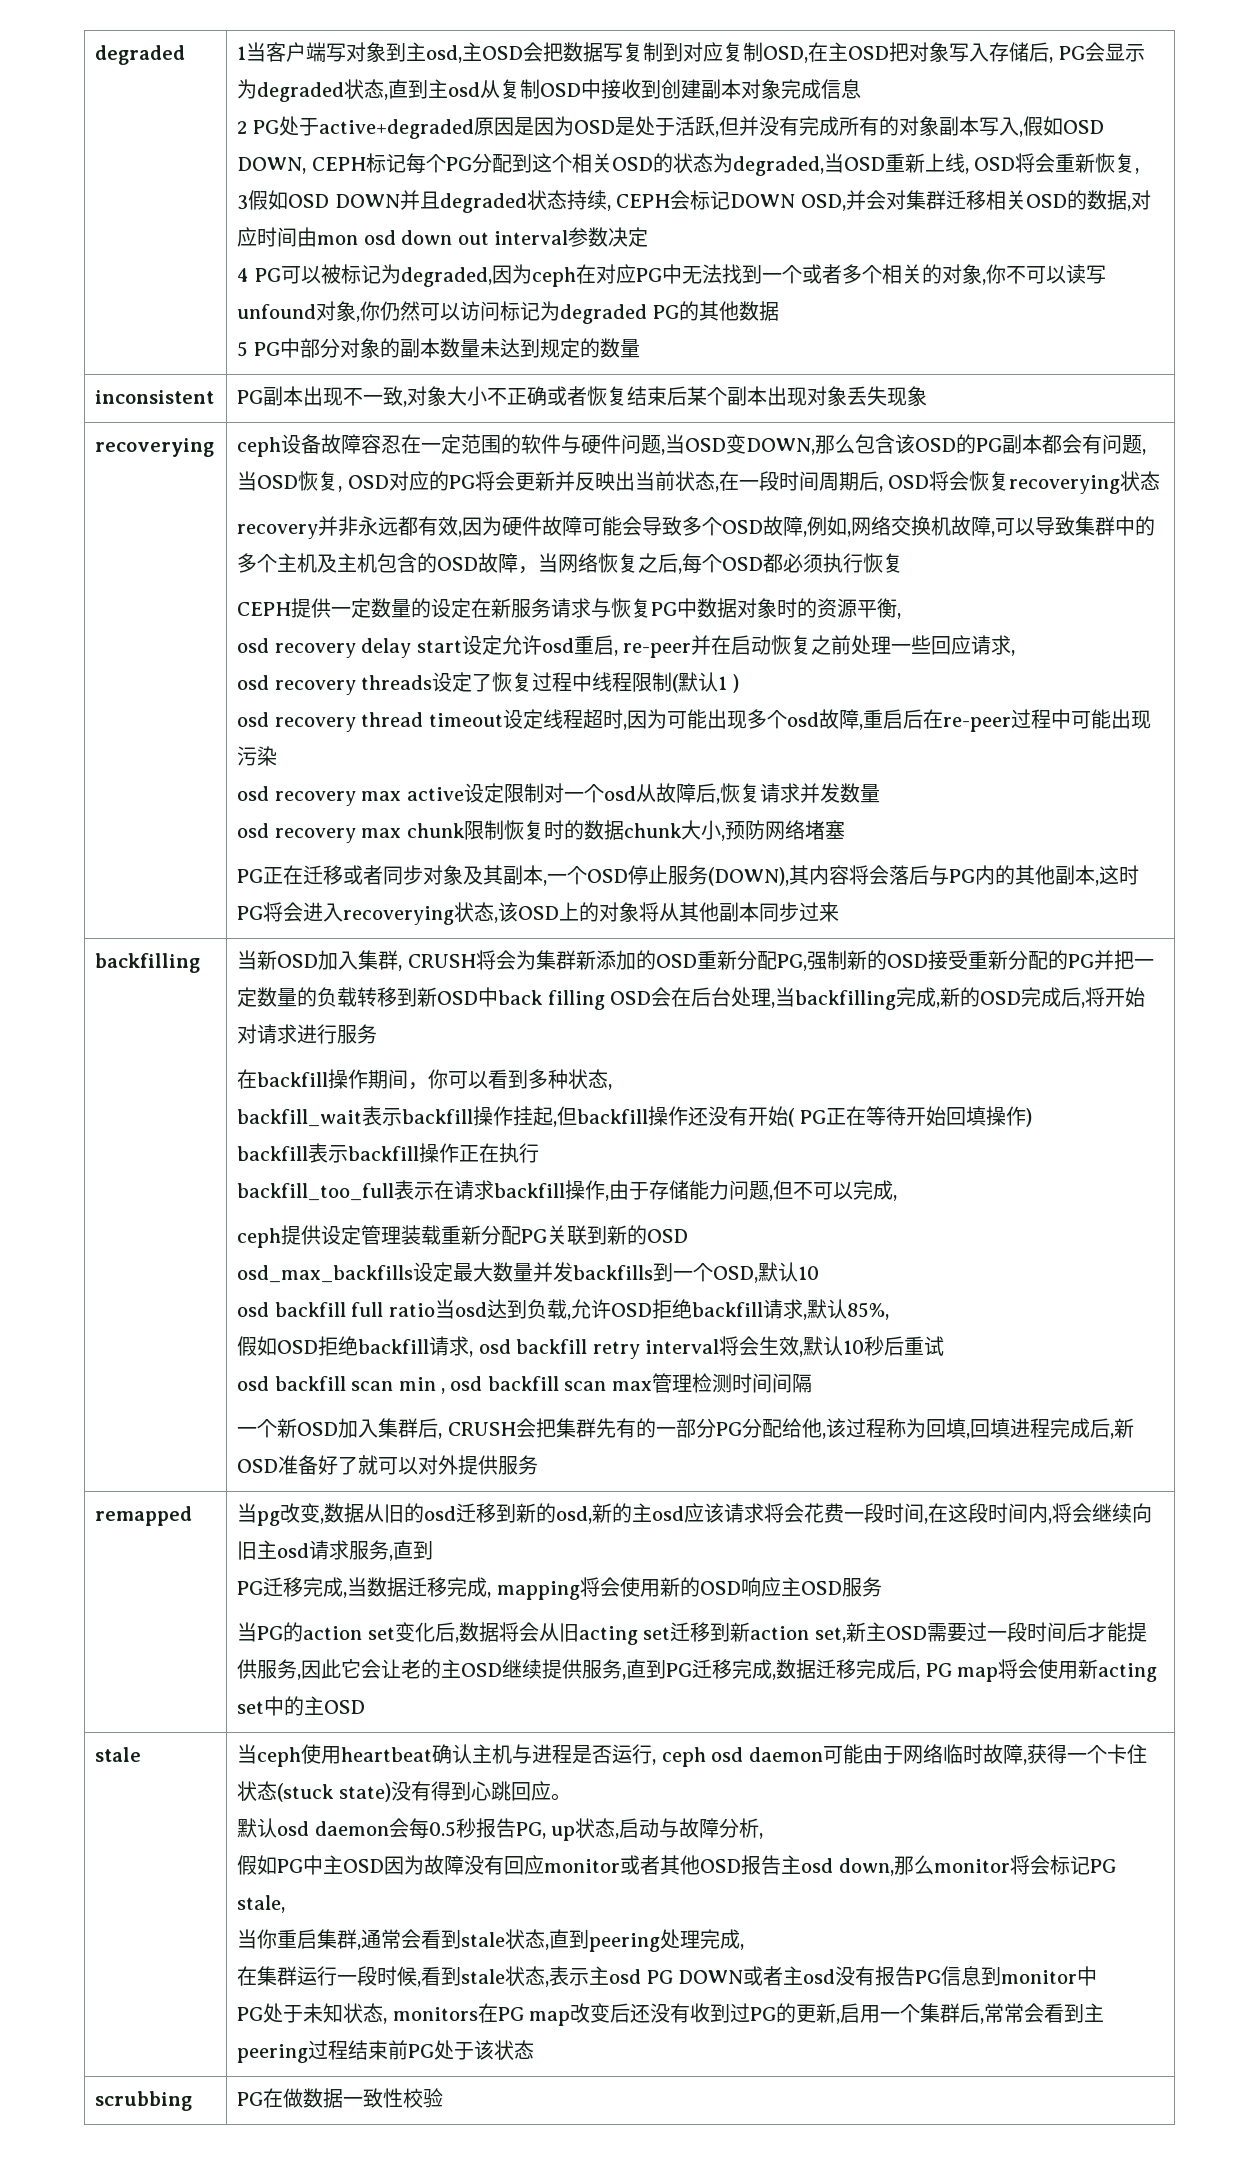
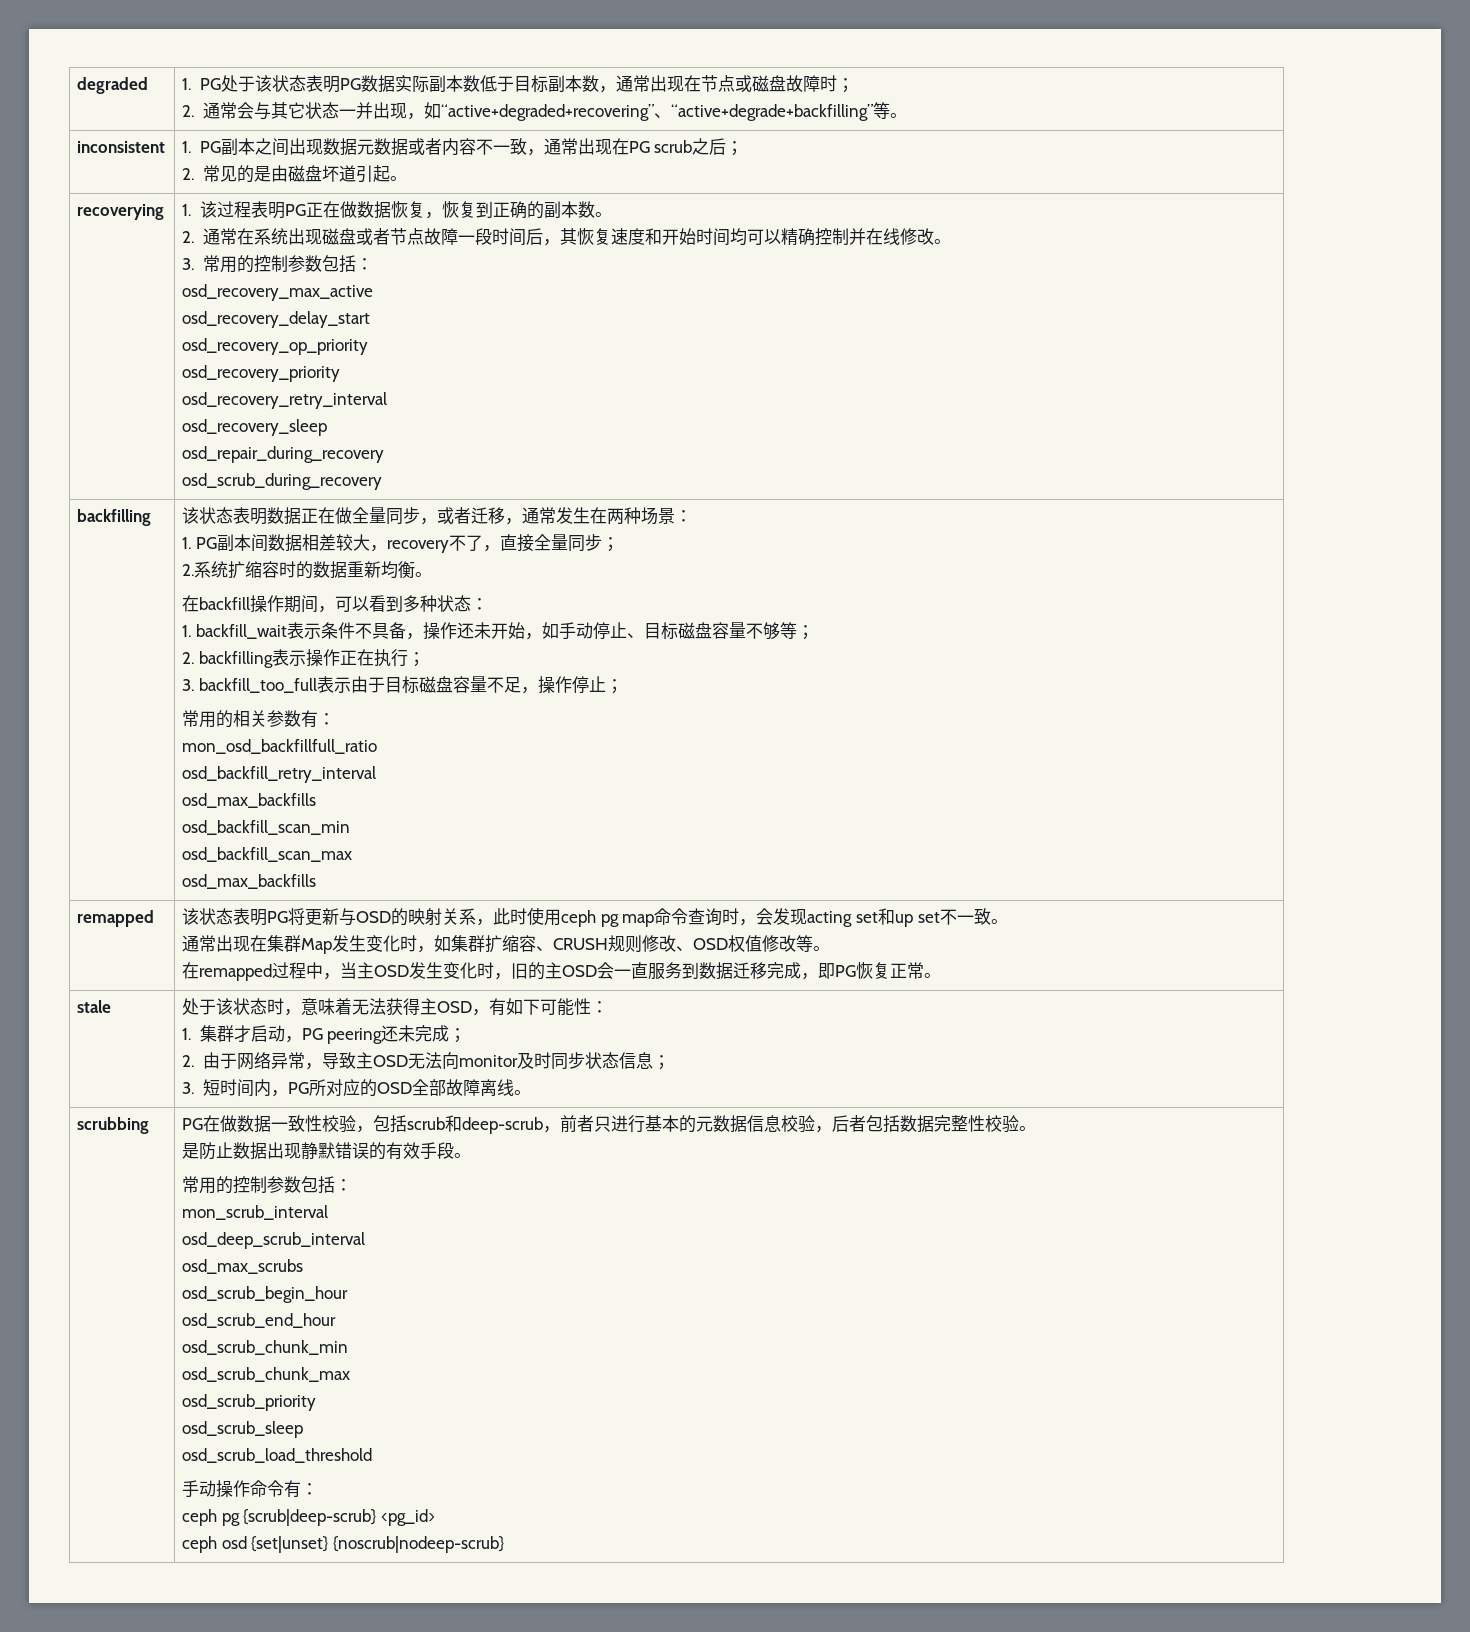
- 1当客户端写对象到主osd,主OSD会把数据写复制到对应复制OSD,在主OSD把对象写入存储后, PG会显示为degraded状态,直到主osd从复制OSD中接收到创建副本对象完成信息
- 2 PG处于active+degraded原因是因为OSD是处于活跃,但并没有完成所有的对象副本写入,假如OSD DOWN, CEPH标记每个PG分配到这个相关OSD的状态为degraded,当OSD重新上线, OSD将会重新恢复,
- 3假如OSD DOWN并且degraded状态持续, CEPH会标记DOWN OSD,并会对集群迁移相关OSD的数据,对应时间由mon osd down out interval参数决定
- 4 PG可以被标记为degraded,因为ceph在对应PG中无法找到一个或者多个相关的对象,你不可以读写unfound对象,你仍然可以访问标记为degraded PG的其他数据
- 5 PG中部分对象的副本数量未达到规定的数量
- inconsistent | PG副本出现不一致,对象大小不正确或者恢复结束后某个副本出现对象丢失现象
- recoverying | ceph设备故障容忍在一定范围的软件与硬件问题,当OSD变DOWN,那么包含该OSD的PG副本都会有问题,当OSD恢复, OSD对应的PG将会更新并反映出当前状态,在一段时间周期后, OSD将会恢复recoverying状态
- recovery并非永远都有效,因为硬件故障可能会导致多个OSD故障,例如,网络交换机故障,可以导致集群中的多个主机及主机包含的OSD故障，当网络恢复之后,每个OSD都必须执行恢复
- CEPH提供一定数量的设定在新服务请求与恢复PG中数据对象时的资源平衡,
- osd recovery delay start设定允许osd重启, re-peer并在启动恢复之前处理一些回应请求,
- osd recovery threads设定了恢复过程中线程限制(默认1 )
- osd recovery thread timeout设定线程超时,因为可能出现多个osd故障,重启后在re-peer过程中可能出现污染
- osd recovery max active设定限制对一个osd从故障后,恢复请求并发数量
- osd recovery max chunk限制恢复时的数据chunk大小,预防网络堵塞
- PG正在迁移或者同步对象及其副本,一个OSD停止服务(DOWN),其内容将会落后与PG内的其他副本,这时PG将会进入recoverying状态,该OSD上的对象将从其他副本同步过来
- backfilling | 当新OSD加入集群, CRUSH将会为集群新添加的OSD重新分配PG,强制新的OSD接受重新分配的PG并把一定数量的负载转移到新OSD中back filling OSD会在后台处理,当backfilling完成,新的OSD完成后,将开始对请求进行服务
+ 1. PG处于该状态表明PG数据实际副本数低于目标副本数，通常出现在节点或磁盘故障时；
+ 2.通常会与其它状态一并出现，如“active+degraded+recovering”、“active+degrade+backfilling”等。
+ inconsistent | 1. PG副本之间出现数据元数据或者内容不一致，通常出现在PG scrub之后；
+ 2.常见的是由磁盘坏道引起。
+ recoverying | 1.该过程表明PG正在做数据恢复，恢复到正确的副本数。
+ 2.通常在系统出现磁盘或者节点故障一段时间后，其恢复速度和开始时间均可以精确控制并在线修改。
+ 3.常用的控制参数包括：
+ osd_recovery_max_active
+ osd_recovery_delay_start
+ osd_recovery_op_priority
+ osd_recovery_priority
+ osd_recovery_retry_interval
+ osd_recovery_sleep
+ osd_repair_during_recovery
+ osd_scrub_during_recovery
+ backfilling | 该状态表明数据正在做全量同步，或者迁移，通常发生在两种场景：
+ 1. PG副本间数据相差较大，recovery不了，直接全量同步；
+ 2.系统扩缩容时的数据重新均衡。
- 在backfill操作期间，你可以看到多种状态,
- backfill_wait表示backfill操作挂起,但backfill操作还没有开始( PG正在等待开始回填操作)
- backfill表示backfill操作正在执行
- backfill_too_full表示在请求backfill操作,由于存储能力问题,但不可以完成,
- ceph提供设定管理装载重新分配PG关联到新的OSD
- osd_max_backfills设定最大数量并发backfills到一个OSD,默认10
- osd backfill full ratio当osd达到负载,允许OSD拒绝backfill请求,默认85%,
- 假如OSD拒绝backfill请求, osd backfill retry interval将会生效,默认10秒后重试
- osd backfill scan min , osd backfill scan max管理检测时间间隔
- 一个新OSD加入集群后, CRUSH会把集群先有的一部分PG分配给他,该过程称为回填,回填进程完成后,新OSD准备好了就可以对外提供服务
- remapped | 当pg改变,数据从旧的osd迁移到新的osd,新的主osd应该请求将会花费一段时间,在这段时间内,将会继续向旧主osd请求服务,直到
- PG迁移完成,当数据迁移完成, mapping将会使用新的OSD响应主OSD服务
- 当PG的action set变化后,数据将会从旧acting set迁移到新action set,新主OSD需要过一段时间后才能提供服务,因此它会让老的主OSD继续提供服务,直到PG迁移完成,数据迁移完成后, PG map将会使用新acting set中的主OSD
- stale | 当ceph使用heartbeat确认主机与进程是否运行, ceph osd daemon可能由于网络临时故障,获得一个卡住状态(stuck state)没有得到心跳回应。
- 默认osd daemon会每0.5秒报告PG, up状态,启动与故障分析,
- 假如PG中主OSD因为故障没有回应monitor或者其他OSD报告主osd down,那么monitor将会标记PG stale,
- 当你重启集群,通常会看到stale状态,直到peering处理完成,
- 在集群运行一段时候,看到stale状态,表示主osd PG DOWN或者主osd没有报告PG信息到monitor中
- PG处于未知状态, monitors在PG map改变后还没有收到过PG的更新,启用一个集群后,常常会看到主peering过程结束前PG处于该状态
+ 在backfill操作期间，可以看到多种状态：
+ 1. backfill_wait表示条件不具备，操作还未开始，如手动停止、目标磁盘容量不够等；
+ 2. backfilling表示操作正在执行；
+ 3. backfill_too_full表示由于目标磁盘容量不足，操作停止；
+ 常用的相关参数有：
+ mon_osd_backfillfull_ratio
+ osd_backfill_retry_interval
+ osd_max_backfills
+ osd_backfill_scan_min
+ osd_backfill_scan_max
+ osd_max_backfills
+ remapped | 该状态表明PG将更新与OSD的映射关系，此时使用ceph pg map命令查询时，会发现acting set和up set不一致。
+ 通常出现在集群Map发生变化时，如集群扩缩容、CRUSH规则修改、OSD权值修改等。
+ 在remapped过程中，当主OSD发生变化时，旧的主OSD会一直服务到数据迁移完成，即PG恢复正常。
+ stale | 处于该状态时，意味着无法获得主OSD，有如下可能性：
+ 1.集群才启动，PG peering还未完成；
+ 2.由于网络异常，导致主OSD无法向monitor及时同步状态信息；
+ 3.短时间内，PG所对应的OSD全部故障离线。
- PG在做数据一致性校验
+ PG在做数据一致性校验，包括scrub和deep-scrub，前者只进行基本的元数据信息校验，后者包括数据完整性校验。
+ 是防止数据出现静默错误的有效手段。
+ 常用的控制参数包括：
+ mon_scrub_interval
+ osd_deep_scrub_interval
+ osd_max_scrubs
+ osd_scrub_begin_hour
+ osd_scrub_end_hour
+ osd_scrub_chunk_min
+ osd_scrub_chunk_max
+ osd_scrub_priority
+ osd_scrub_sleep
+ osd_scrub_load_threshold
+ 手动操作命令有：
+ ceph pg {scrub|deep-scrub} <pg_id>
+ ceph osd {set|unset} {noscrub|nodeep-scrub}

